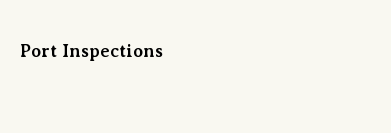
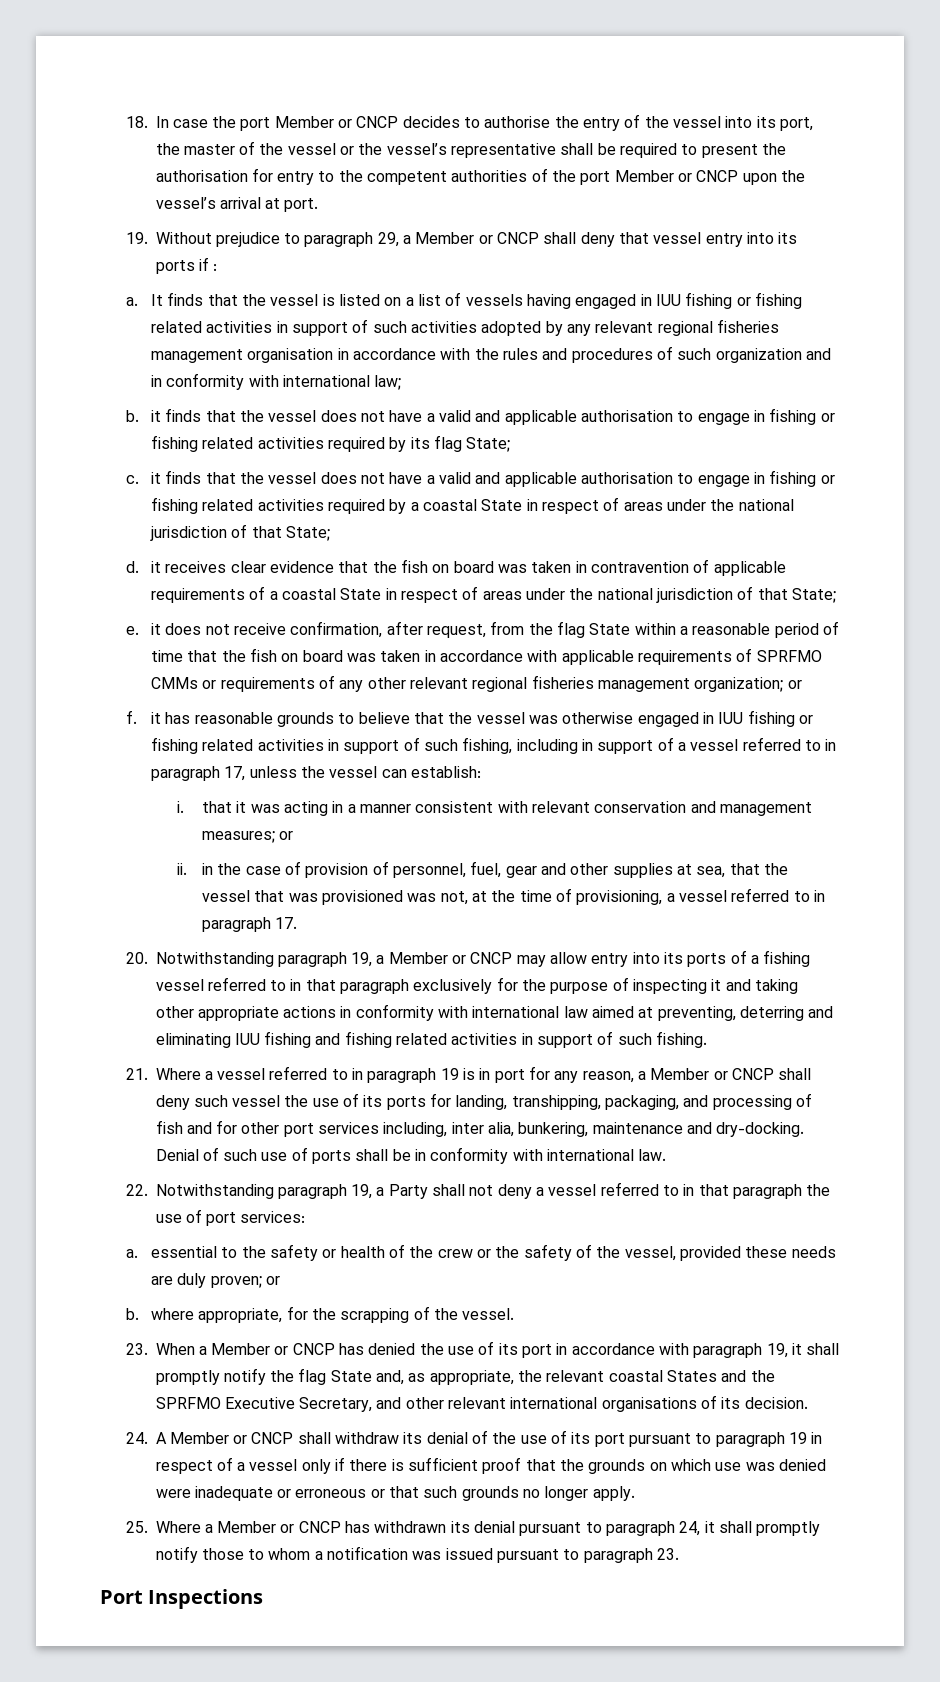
+ 18. In case the port Member or CNCP decides to authorise the entry of the vessel into its port, the master of the vessel or the vessel’s representative shall be required to present the authorisation for entry to the competent authorities of the port Member or CNCP upon the vessel’s arrival at port.
+ 19. Without prejudice to paragraph 29, a Member or CNCP shall deny that vessel entry into its ports if :
+ a. It finds that the vessel is listed on a list of vessels having engaged in IUU fishing or fishing related activities in support of such activities adopted by any relevant regional fisheries management organisation in accordance with the rules and procedures of such organization and in conformity with international law;
+ b. it finds that the vessel does not have a valid and applicable authorisation to engage in fishing or fishing related activities required by its flag State;
+ c. it finds that the vessel does not have a valid and applicable authorisation to engage in fishing or fishing related activities required by a coastal State in respect of areas under the national jurisdiction of that State;
+ d. it receives clear evidence that the fish on board was taken in contravention of applicable requirements of a coastal State in respect of areas under the national jurisdiction of that State;
+ e. it does not receive confirmation, after request, from the flag State within a reasonable period of time that the fish on board was taken in accordance with applicable requirements of SPRFMO CMMs or requirements of any other relevant regional fisheries management organization; or
+ f. it has reasonable grounds to believe that the vessel was otherwise engaged in IUU fishing or fishing related activities in support of such fishing, including in support of a vessel referred to in paragraph 17, unless the vessel can establish:
+ i. that it was acting in a manner consistent with relevant conservation and management measures; or
+ ii. in the case of provision of personnel, fuel, gear and other supplies at sea, that the vessel that was provisioned was not, at the time of provisioning, a vessel referred to in paragraph 17.
+ 20. Notwithstanding paragraph 19, a Member or CNCP may allow entry into its ports of a fishing vessel referred to in that paragraph exclusively for the purpose of inspecting it and taking other appropriate actions in conformity with international law aimed at preventing, deterring and eliminating IUU fishing and fishing related activities in support of such fishing.
+ 21. Where a vessel referred to in paragraph 19 is in port for any reason, a Member or CNCP shall deny such vessel the use of its ports for landing, transhipping, packaging, and processing of fish and for other port services including, inter alia, bunkering, maintenance and dry-docking. Denial of such use of ports shall be in conformity with international law.
+ 22. Notwithstanding paragraph 19, a Party shall not deny a vessel referred to in that paragraph the use of port services:
+ a. essential to the safety or health of the crew or the safety of the vessel, provided these needs are duly proven; or
+ b. where appropriate, for the scrapping of the vessel.
+ 23. When a Member or CNCP has denied the use of its port in accordance with paragraph 19, it shall promptly notify the flag State and, as appropriate, the relevant coastal States and the SPRFMO Executive Secretary, and other relevant international organisations of its decision.
+ 24. A Member or CNCP shall withdraw its denial of the use of its port pursuant to paragraph 19 in respect of a vessel only if there is sufficient proof that the grounds on which use was denied were inadequate or erroneous or that such grounds no longer apply.
+ 25. Where a Member or CNCP has withdrawn its denial pursuant to paragraph 24, it shall promptly notify those to whom a notification was issued pursuant to paragraph 23.

